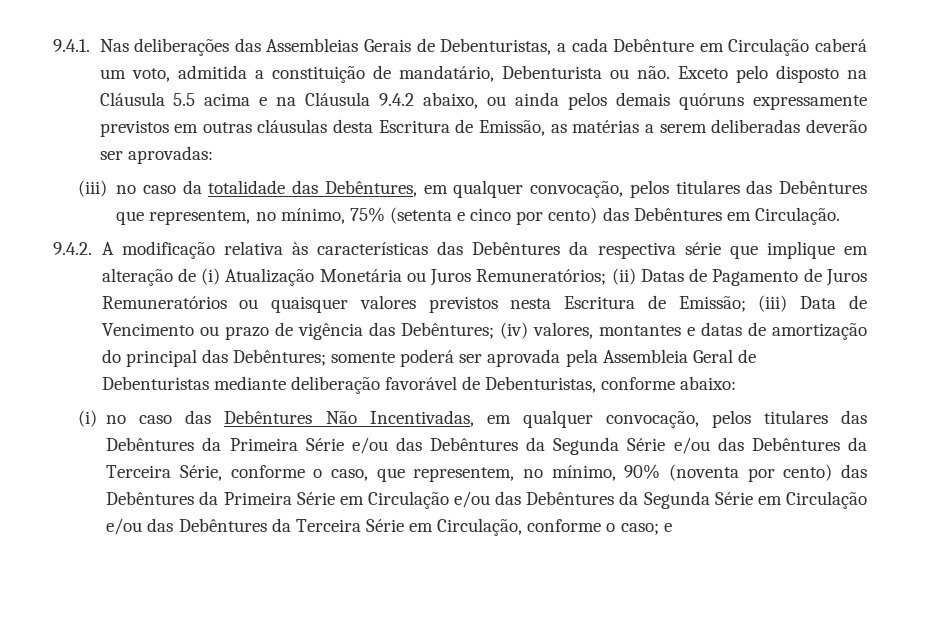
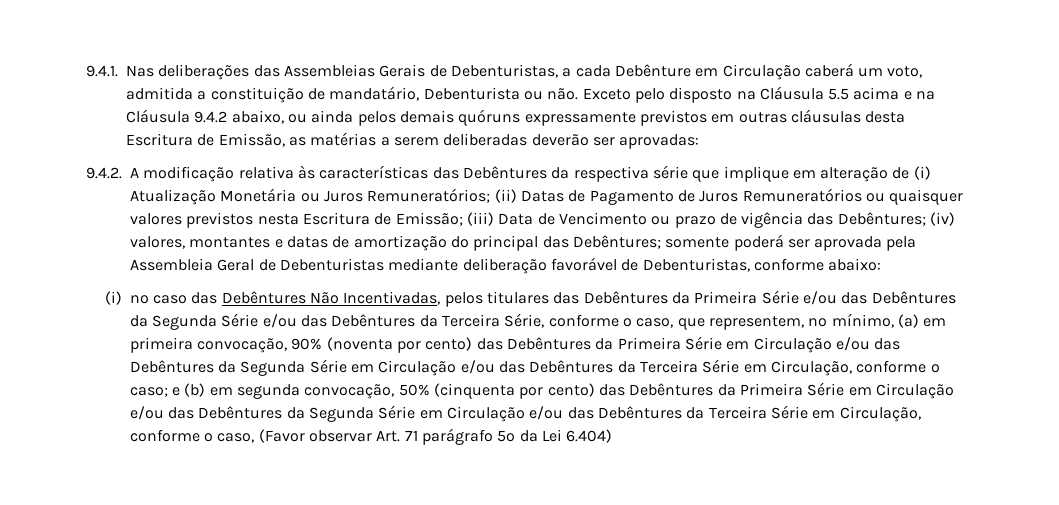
- (iii) no caso da totalidade das Debêntures, em qualquer convocação, pelos titulares das Debêntures que representem, no mínimo, 75% (setenta e cinco por cento) das Debêntures em Circulação.
- (i) no caso das Debêntures Não Incentivadas, em qualquer convocação, pelos titulares das Debêntures da Primeira Série e/ou das Debêntures da Segunda Série e/ou das Debêntures da Terceira Série, conforme o caso, que representem, no mínimo, 90% (noventa por cento) das Debêntures da Primeira Série em Circulação e/ou das Debêntures da Segunda Série em Circulação e/ou das Debêntures da Terceira Série em Circulação, conforme o caso; e
+ (i) no caso das Debêntures Não Incentivadas, pelos titulares das Debêntures da Primeira Série e/ou das Debêntures da Segunda Série e/ou das Debêntures da Terceira Série, conforme o caso, que representem, no mínimo, (a) em primeira convocação, 90% (noventa por cento) das Debêntures da Primeira Série em Circulação e/ou das Debêntures da Segunda Série em Circulação e/ou das Debêntures da Terceira Série em Circulação, conforme o caso; e (b) em segunda convocação, 50% (cinquenta por cento) das Debêntures da Primeira Série em Circulação e/ou das Debêntures da Segunda Série em Circulação e/ou das Debêntures da Terceira Série em Circulação, conforme o caso, (Favor observar Art. 71 parágrafo 5º da Lei 6.404)

